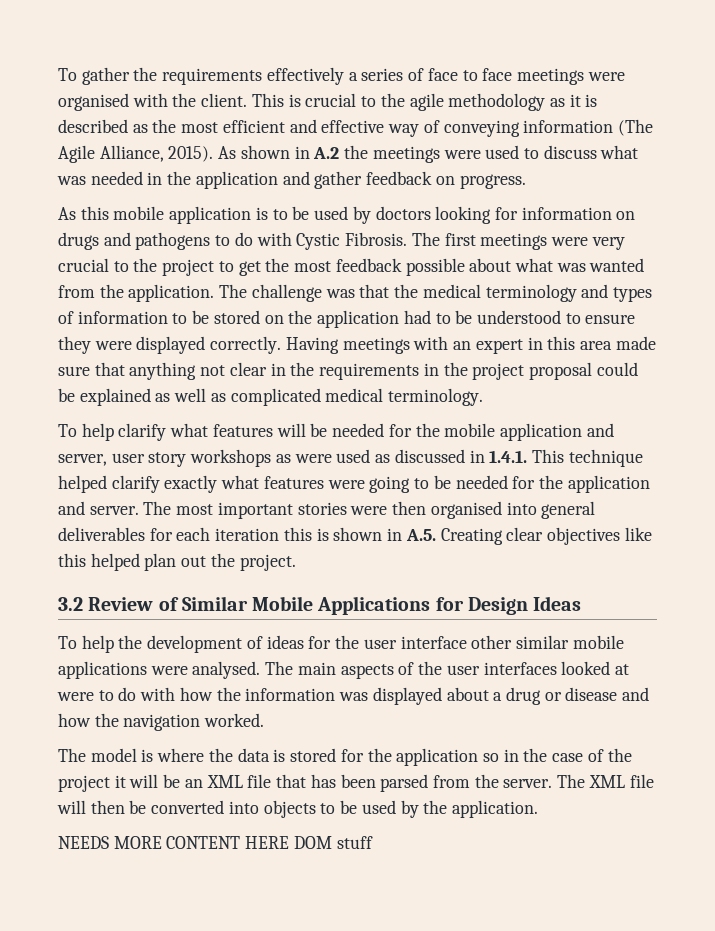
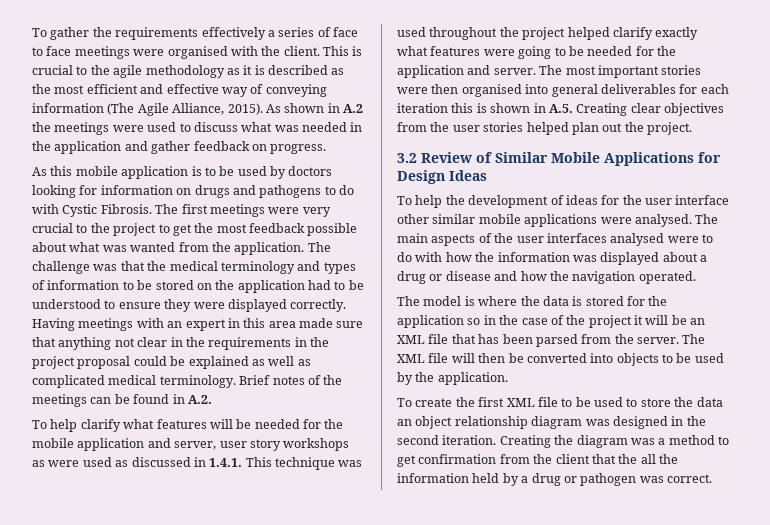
+ Brief notes of the meetings can be found in A.2.
- To help clarify what features will be needed for the mobile application and server, user story workshops as were used as discussed in 1.4.1. This technique helped clarify exactly what features were going to be needed for the application and server.
+ To help clarify what features will be needed for the mobile application and server, user story workshops as were used as discussed in 1.4.1. This technique was used throughout the project helped clarify exactly what features were going to be needed for the application and server.
- The most important stories were then organised into general deliverables for each iteration this is shown in A.5. Creating clear objectives like this helped plan out the project.
+ The most important stories were then organised into general deliverables for each iteration this is shown in A.5. Creating clear objectives from the user stories helped plan out the project.
- The main aspects of the user interfaces looked at were to do with how the information was displayed about a drug or disease and how the navigation worked.
+ The main aspects of the user interfaces analysed were to do with how the information was displayed about a drug or disease and how the navigation operated.
- NEEDS MORE CONTENT HERE DOM stuff
+ To create the first XML file to be used to store the data an object relationship diagram was designed in the second iteration. Creating the diagram was a method to get confirmation from the client that the all the information held by a drug or pathogen was correct.

